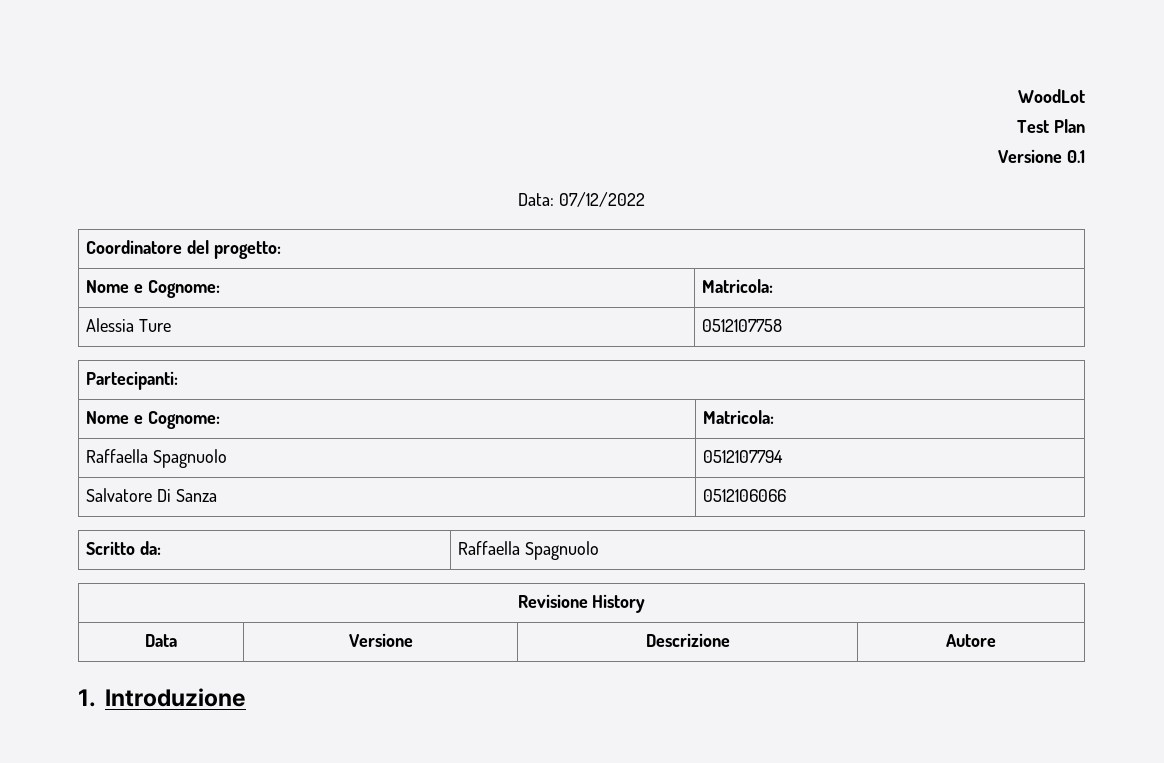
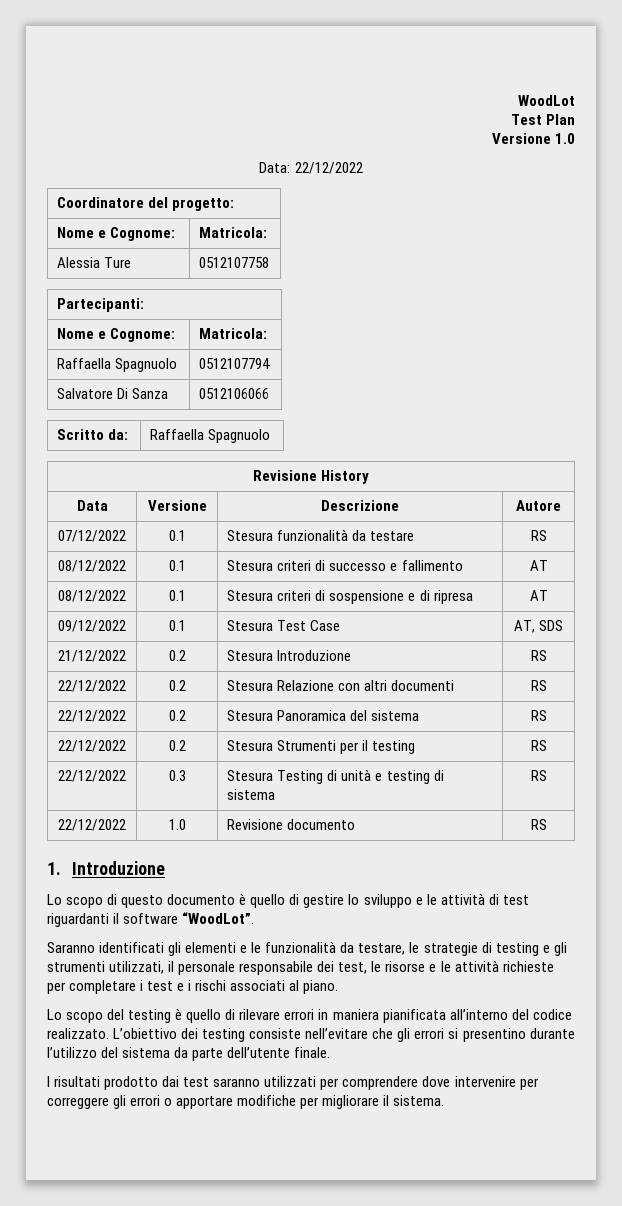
- Versione 0.1
+ Versione 1.0
- Data: 07/12/2022
+ Data: 22/12/2022
+ 07/12/2022 | 0.1 | Stesura funzionalità da testare | RS
+ 08/12/2022 | 0.1 | Stesura criteri di successo e fallimento | AT
+ 08/12/2022 | 0.1 | Stesura criteri di sospensione e di ripresa | AT
+ 09/12/2022 | 0.1 | Stesura Test Case | AT, SDS
+ 21/12/2022 | 0.2 | Stesura Introduzione | RS
+ 22/12/2022 | 0.2 | Stesura Relazione con altri documenti | RS
+ 22/12/2022 | 0.2 | Stesura Panoramica del sistema | RS
+ 22/12/2022 | 0.2 | Stesura Strumenti per il testing | RS
+ 22/12/2022 | 0.3 | Stesura Testing di unità e testing di sistema | RS
+ 22/12/2022 | 1.0 | Revisione documento | RS
  1. Introduzione
+ Lo scopo di questo documento è quello di gestire lo sviluppo e le attività di test riguardanti il software “WoodLot”.
+ Saranno identificati gli elementi e le funzionalità da testare, le strategie di testing e gli strumenti utilizzati, il personale responsabile dei test, le risorse e le attività richieste per completare i test e i rischi associati al piano.
+ Lo scopo del testing è quello di rilevare errori in maniera pianificata all’interno del codice realizzato. L’obiettivo dei testing consiste nell’evitare che gli errori si presentino durante l’utilizzo del sistema da parte dell’utente finale.
+ I risultati prodotto dai test saranno utilizzati per comprendere dove intervenire per correggere gli errori o apportare modifiche per migliorare il sistema.

